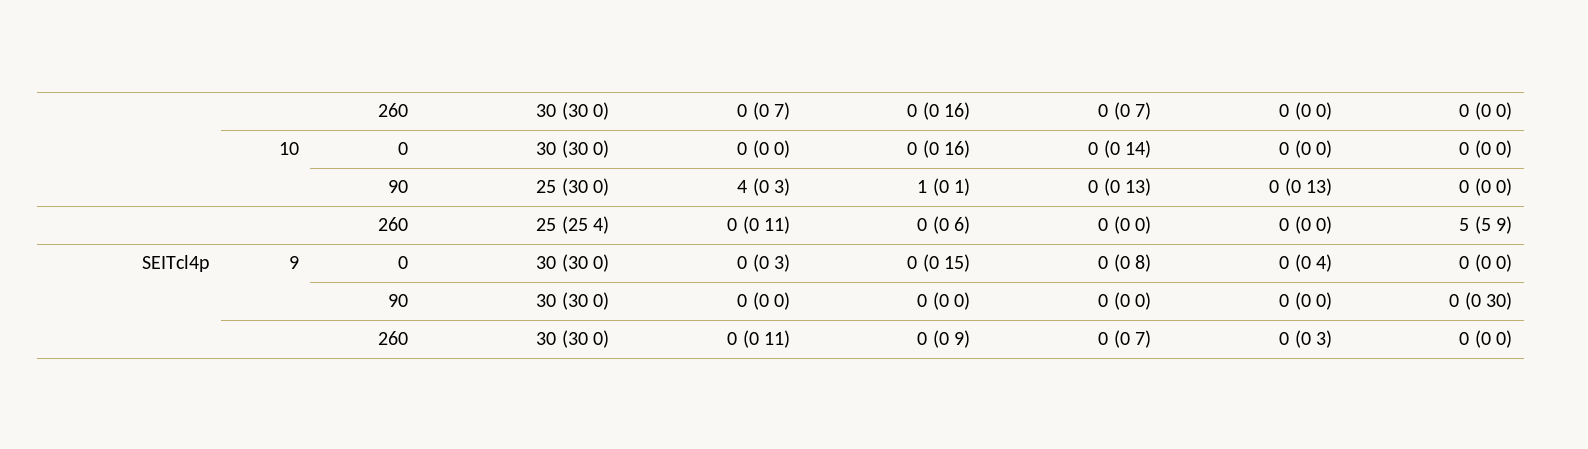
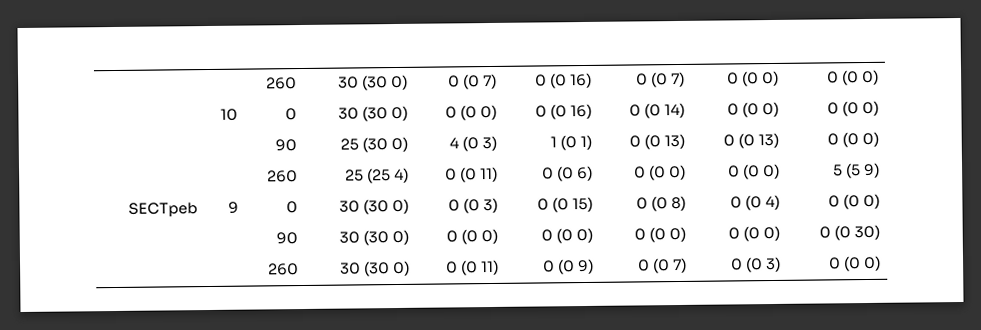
- SEITcl4p | 9 | 0 | 30 (30 0) | 0 (0 3) | 0 (0 15) | 0 (0 8) | 0 (0 4) | 0 (0 0)
+ SECTpeb | 9 | 0 | 30 (30 0) | 0 (0 3) | 0 (0 15) | 0 (0 8) | 0 (0 4) | 0 (0 0)

